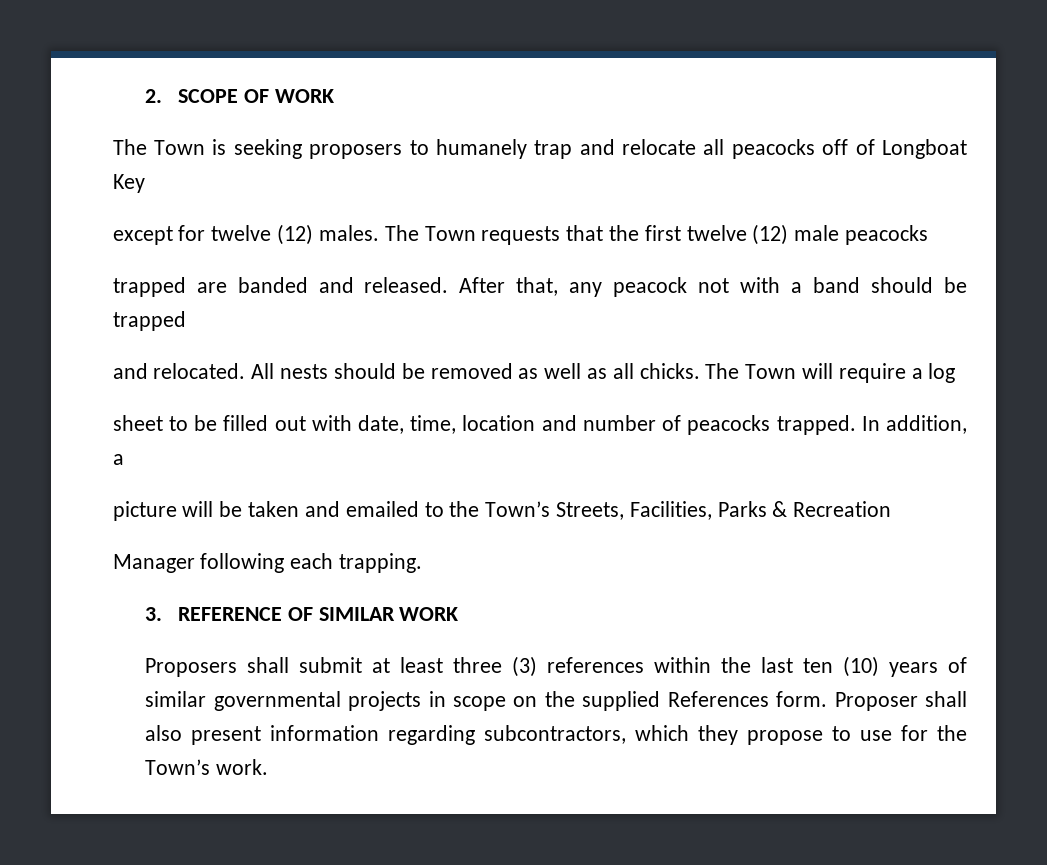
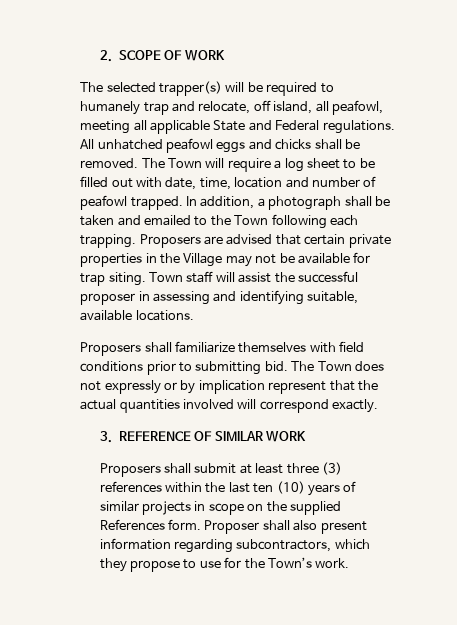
- The Town is seeking proposers to humanely trap and relocate all peacocks off of Longboat Key
- except for twelve (12) males. The Town requests that the first twelve (12) male peacocks
- trapped are banded and released. After that, any peacock not with a band should be trapped
- and relocated. All nests should be removed as well as all chicks.
+ The selected trapper(s) will be required to humanely trap and relocate, off island, all peafowl, meeting all applicable State and Federal regulations. All unhatched peafowl eggs and chicks shall be removed.
- The Town will require a log
- sheet to be filled out with date, time, location and number of peacocks trapped.
+ The Town will require a log sheet to be filled out with date, time, location and number of peafowl trapped.
- In addition, a
- picture will be taken and emailed to the Town’s Streets, Facilities, Parks & Recreation
- Manager following each trapping.
+ In addition, a photograph shall be taken and emailed to the Town following each trapping. Proposers are advised that certain private properties in the Village may not be available for trap siting. Town staff will assist the successful proposer in assessing and identifying suitable, available locations.
+ Proposers shall familiarize themselves with field conditions prior to submitting bid. The Town does not expressly or by implication represent that the actual quantities involved will correspond exactly.
- Proposers shall submit at least three (3) references within the last ten (10) years of similar governmental projects in scope on the supplied References form.
+ Proposers shall submit at least three (3) references within the last ten (10) years of similar projects in scope on the supplied References form.

